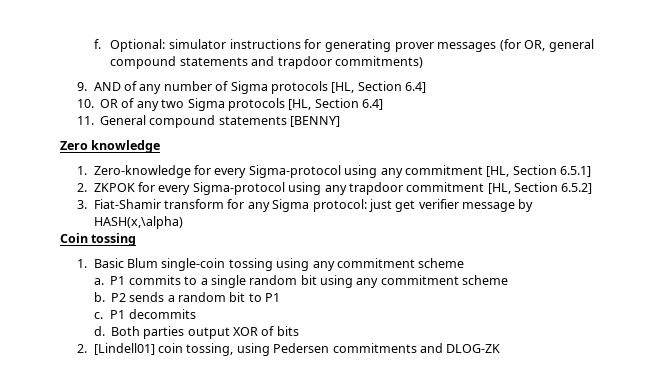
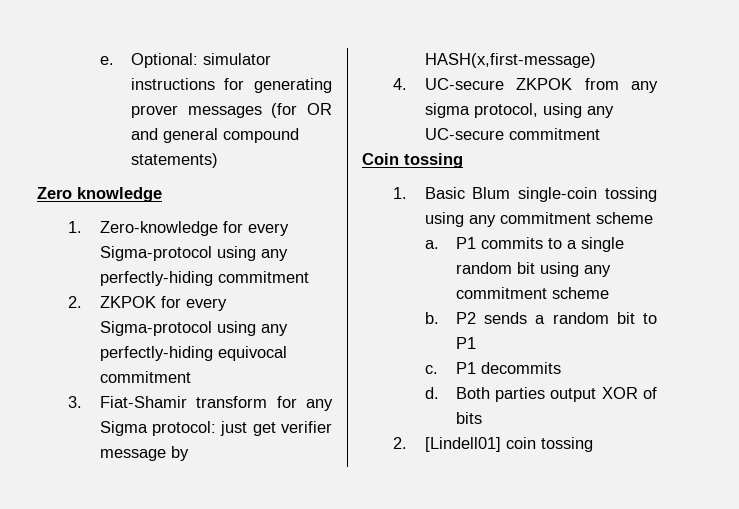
- f.
+ e.
- Optional: simulator instructions for generating prover messages (for OR, general compound statements and trapdoor commitments)
- 9. AND of any number of Sigma protocols [HL, Section 6.4]
- 10. OR of any two Sigma protocols [HL, Section 6.4]
- 11. General compound statements [BENNY]
+ Optional: simulator instructions for generating prover messages (for OR and general compound statements)
- 1. Zero-knowledge for every Sigma-protocol using any commitment [HL, Section 6.5.1]
+ 1. Zero-knowledge for every Sigma-protocol using any perfectly-hiding commitment
- 2. ZKPOK for every Sigma-protocol using any trapdoor commitment [HL, Section 6.5.2]
+ 2. ZKPOK for every Sigma-protocol using any perfectly-hiding equivocal commitment
- 3. Fiat-Shamir transform for any Sigma protocol: just get verifier message by HASH(x,\alpha)
+ 3. Fiat-Shamir transform for any Sigma protocol: just get verifier message by HASH(x,first-message)
+ 4. UC-secure ZKPOK from any sigma protocol, using any UC-secure commitment
- 2. [Lindell01] coin tossing, using Pedersen commitments and DLOG-ZK
+ 2. [Lindell01] coin tossing

